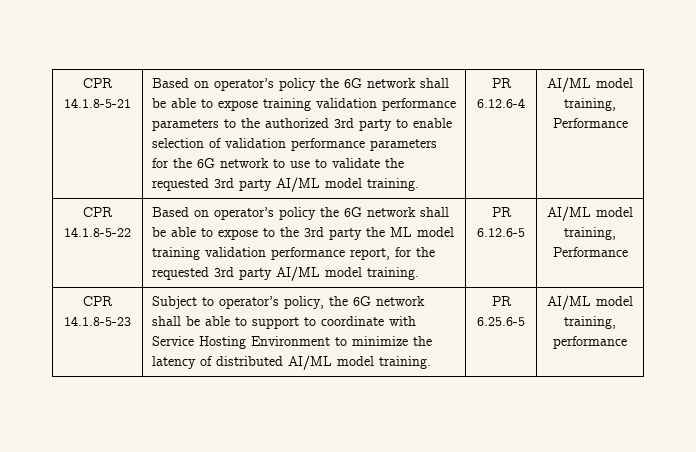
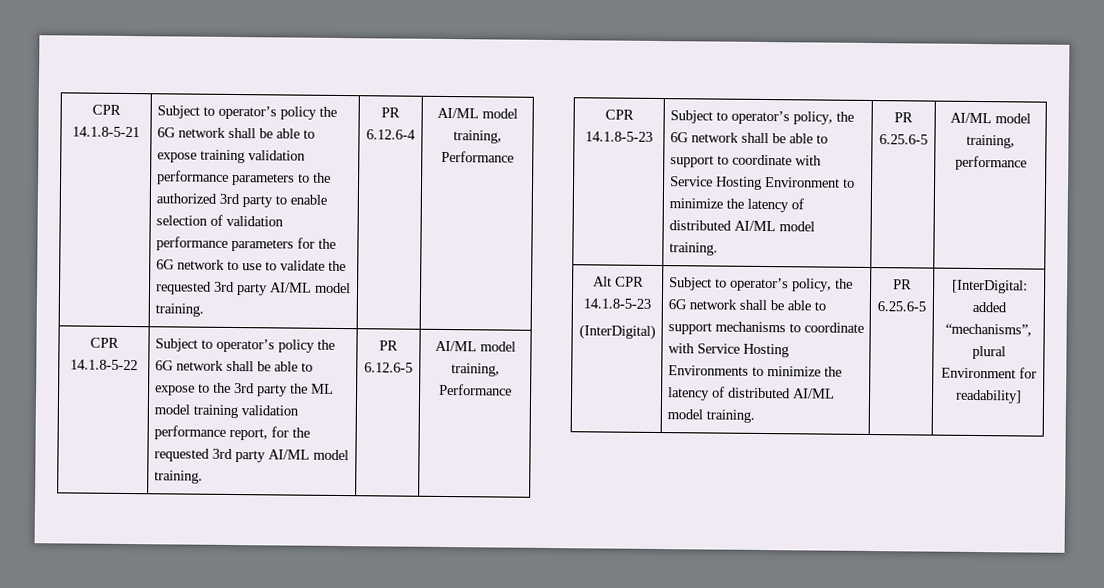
- Based on operator’s policy the 6G network shall be able to expose training validation performance parameters to the authorized 3rd party to enable selection of validation performance parameters for the 6G network to use to validate the requested 3rd party AI/ML model training.
+ Subject to operator’s policy the 6G network shall be able to expose training validation performance parameters to the authorized 3rd party to enable selection of validation performance parameters for the 6G network to use to validate the requested 3rd party AI/ML model training.
- CPR 14.1.8-5-22 | Based on operator’s policy the 6G network shall be able to expose to the 3rd party the ML model training validation performance report, for the requested 3rd party AI/ML model training. | PR 6.12.6-5 | AI/ML model training, Performance
+ CPR 14.1.8-5-22 | Subject to operator’s policy the 6G network shall be able to expose to the 3rd party the ML model training validation performance report, for the requested 3rd party AI/ML model training. | PR 6.12.6-5 | AI/ML model training, Performance
+ Alt CPR 14.1.8-5-23
+ (InterDigital) | Subject to operator’s policy, the 6G network shall be able to support mechanisms to coordinate with Service Hosting Environments to minimize the latency of distributed AI/ML model training. | PR 6.25.6-5 | [InterDigital: added “mechanisms”, plural Environment for readability]

